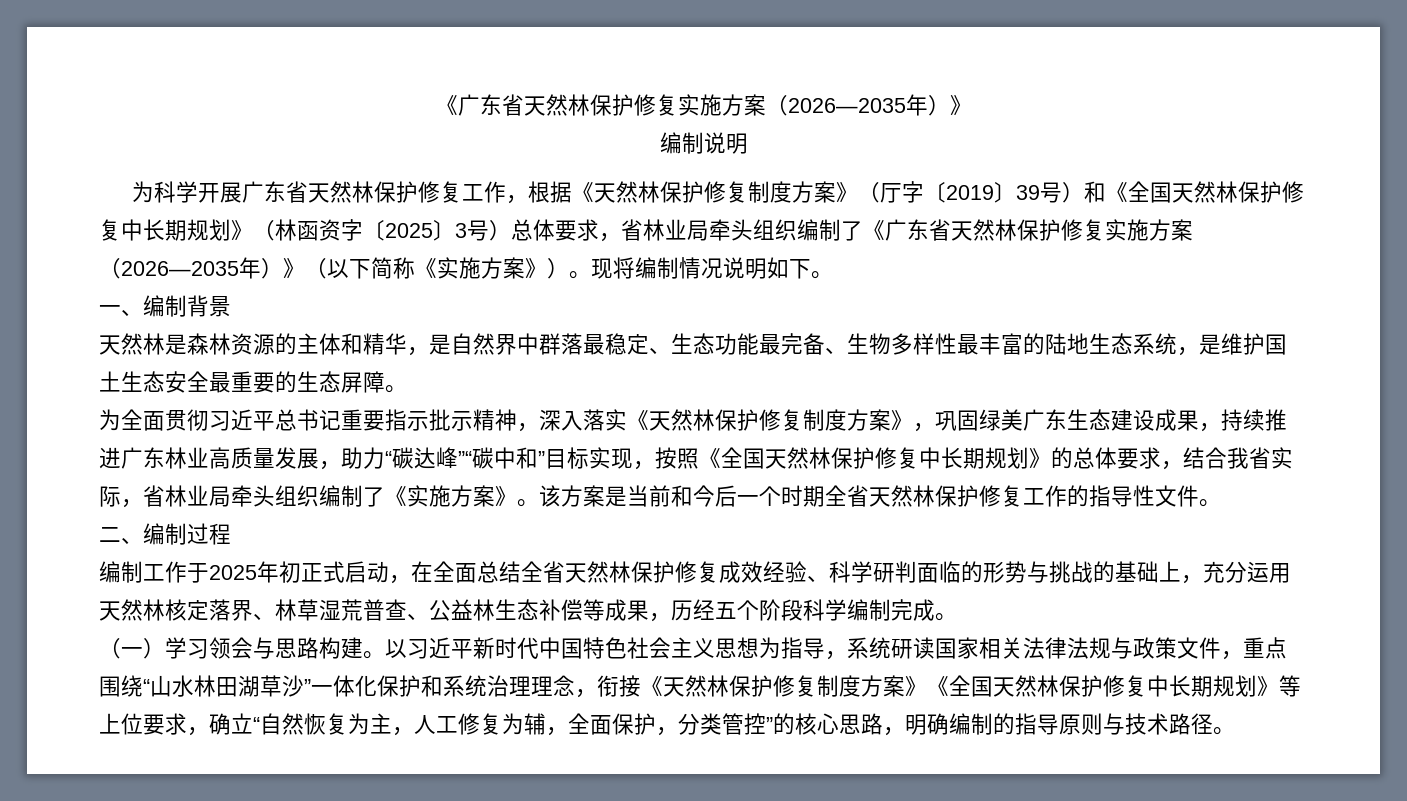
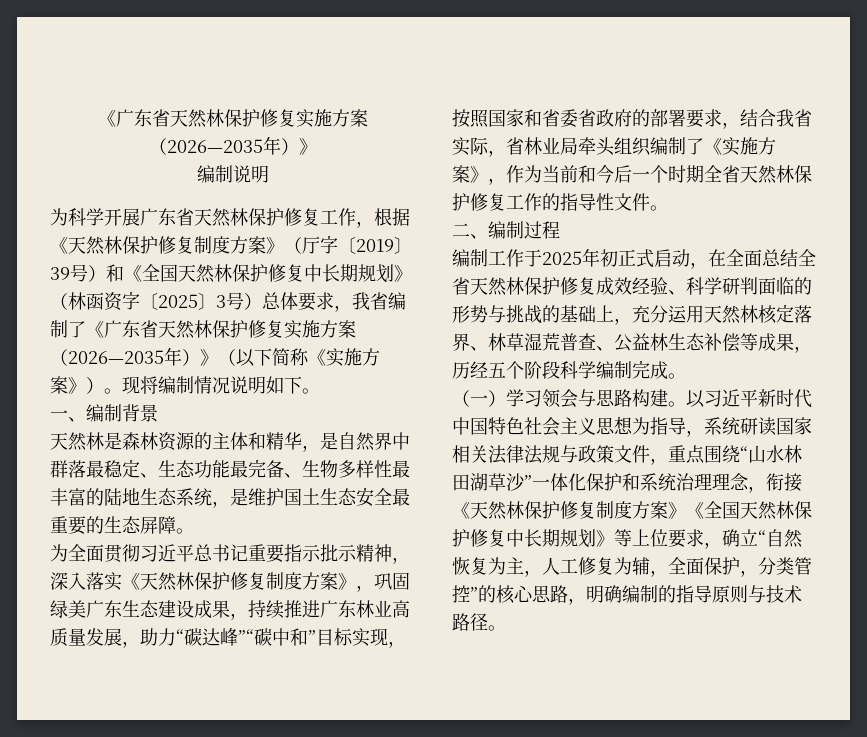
- 为科学开展广东省天然林保护修复工作，根据《天然林保护修复制度方案》（厅字〔2019〕39号）和《全国天然林保护修复中长期规划》（林函资字〔2025〕3号）总体要求，省林业局牵头组织编制了《广东省天然林保护修复实施方案（2026—2035年）》（以下简称《实施方案》）。
+ 为科学开展广东省天然林保护修复工作，根据《天然林保护修复制度方案》（厅字〔2019〕39号）和《全国天然林保护修复中长期规划》（林函资字〔2025〕3号）总体要求，我省编制了《广东省天然林保护修复实施方案（2026—2035年）》（以下简称《实施方案》）。
- 为全面贯彻习近平总书记重要指示批示精神，深入落实《天然林保护修复制度方案》，巩固绿美广东生态建设成果，持续推进广东林业高质量发展，助力“碳达峰”“碳中和”目标实现，按照《全国天然林保护修复中长期规划》的总体要求，结合我省实际，省林业局牵头组织编制了《实施方案》。该方案是当前和今后一个时期全省天然林保护修复工作的指导性文件。
+ 为全面贯彻习近平总书记重要指示批示精神，深入落实《天然林保护修复制度方案》，巩固绿美广东生态建设成果，持续推进广东林业高质量发展，助力“碳达峰”“碳中和”目标实现，按照国家和省委省政府的部署要求，结合我省实际，省林业局牵头组织编制了《实施方案》，作为当前和今后一个时期全省天然林保护修复工作的指导性文件。

